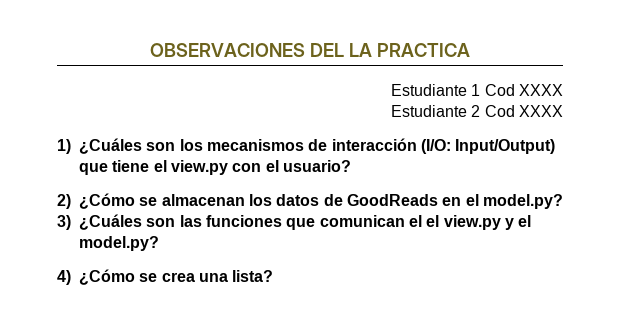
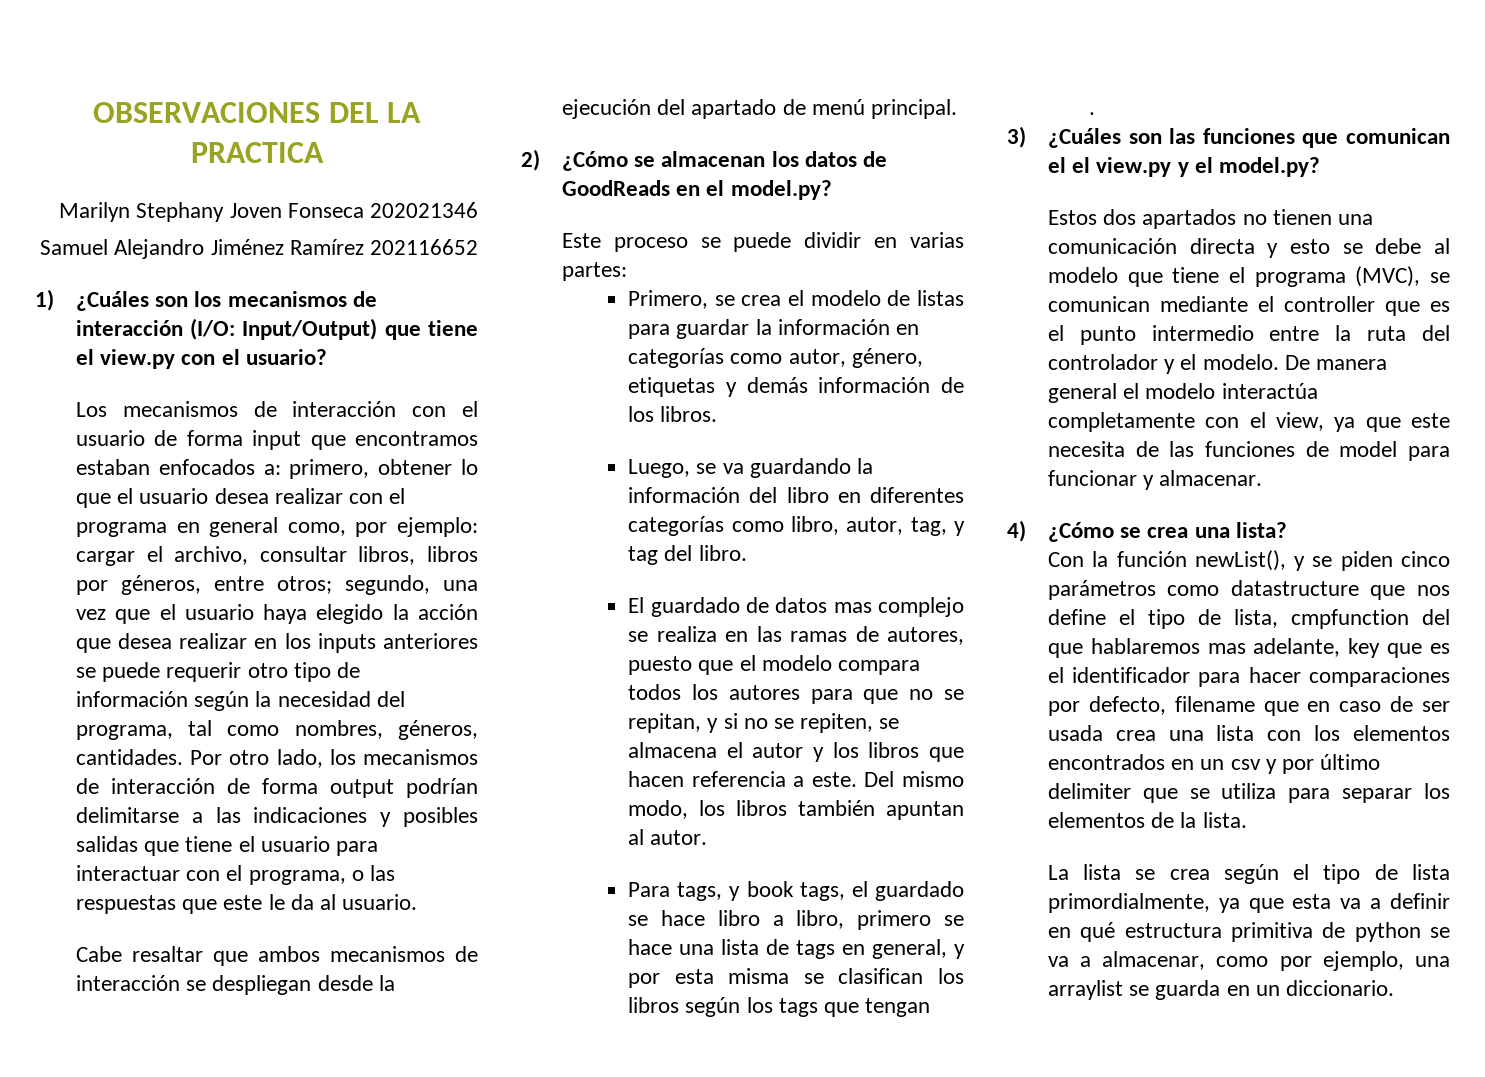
- Estudiante 1 Cod XXXX
- Estudiante 2 Cod XXXX
+ Marilyn Stephany Joven Fonseca 202021346
+ Samuel Alejandro Jiménez Ramírez 202116652
+ Los mecanismos de interacción con el usuario de forma input que encontramos estaban enfocados a: primero, obtener lo que el usuario desea realizar con el programa en general como, por ejemplo: cargar el archivo, consultar libros, libros por géneros, entre otros; segundo, una vez que el usuario haya elegido la acción que desea realizar en los inputs anteriores se puede requerir otro tipo de información según la necesidad del programa, tal como nombres, géneros, cantidades. Por otro lado, los mecanismos de interacción de forma output podrían delimitarse a las indicaciones y posibles salidas que tiene el usuario para interactuar con el programa, o las respuestas que este le da al usuario.
+ Cabe resaltar que ambos mecanismos de interacción se despliegan desde la ejecución del apartado de menú principal.
+ Este proceso se puede dividir en varias partes:
+ Primero, se crea el modelo de listas para guardar la información en categorías como autor, género, etiquetas y demás información de los libros.
+ Luego, se va guardando la información del libro en diferentes categorías como libro, autor, tag, y tag del libro.
+ El guardado de datos mas complejo se realiza en las ramas de autores, puesto que el modelo compara todos los autores para que no se repitan, y si no se repiten, se almacena el autor y los libros que hacen referencia a este. Del mismo modo, los libros también apuntan al autor.
+ Para tags, y book tags, el guardado se hace libro a libro, primero se hace una lista de tags en general, y por esta misma se clasifican los libros según los tags que tengan
+ .
+ Estos dos apartados no tienen una comunicación directa y esto se debe al modelo que tiene el programa (MVC), se comunican mediante el controller que es el punto intermedio entre la ruta del controlador y el modelo. De manera general el modelo interactúa completamente con el view, ya que este necesita de las funciones de model para funcionar y almacenar.
+ Con la función newList(), y se piden cinco parámetros como datastructure que nos define el tipo de lista, cmpfunction del que hablaremos mas adelante, key que es el identificador para hacer comparaciones por defecto, filename que en caso de ser usada crea una lista con los elementos encontrados en un csv y por último delimiter que se utiliza para separar los elementos de la lista.
+ La lista se crea según el tipo de lista primordialmente, ya que esta va a definir en qué estructura primitiva de python se va a almacenar, como por ejemplo, una arraylist se guarda en un diccionario.

